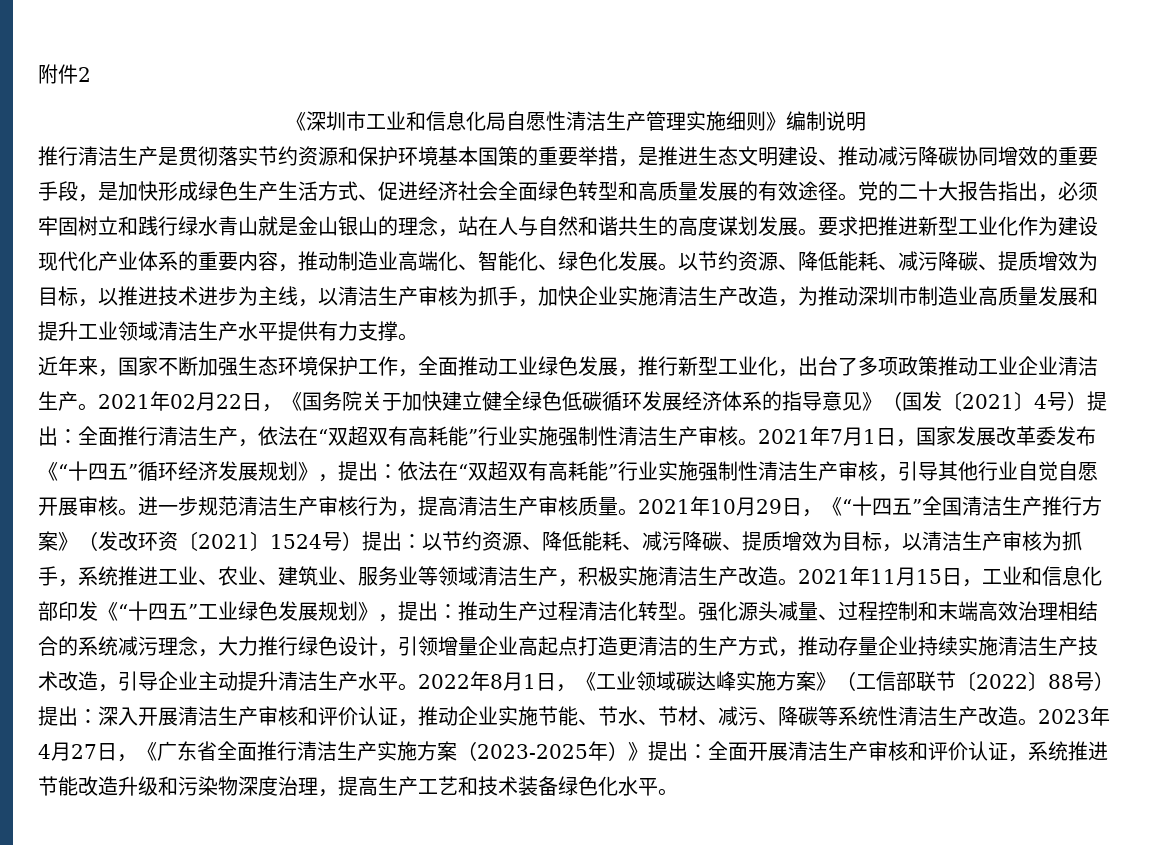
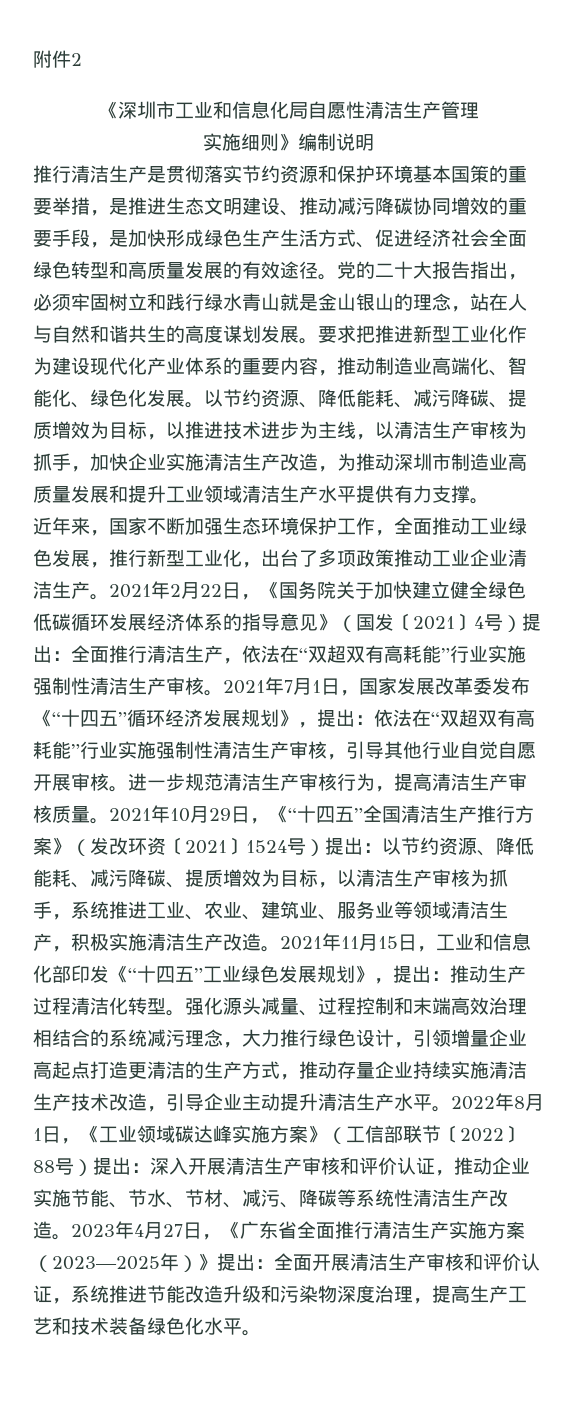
- 《深圳市工业和信息化局自愿性清洁生产管理实施细则》编制说明
+ 《深圳市工业和信息化局自愿性清洁生产管理
+ 实施细则》编制说明
- 2021年02月22日，《国务院关于加快建立健全绿色低碳循环发展经济体系的指导意见》（国发〔2021〕4号）提出：全面推行清洁生产，依法在“双超双有高耗能”行业实施强制性清洁生产审核。
+ 2021年2月22日，《国务院关于加快建立健全绿色低碳循环发展经济体系的指导意见》（国发〔2021〕4号）提出：全面推行清洁生产，依法在“双超双有高耗能”行业实施强制性清洁生产审核。
- 2023年4月27日，《广东省全面推行清洁生产实施方案（2023-2025年）》提出：全面开展清洁生产审核和评价认证，系统推进节能改造升级和污染物深度治理，提高生产工艺和技术装备绿色化水平。
+ 2023年4月27日，《广东省全面推行清洁生产实施方案（2023—2025年）》提出：全面开展清洁生产审核和评价认证，系统推进节能改造升级和污染物深度治理，提高生产工艺和技术装备绿色化水平。

